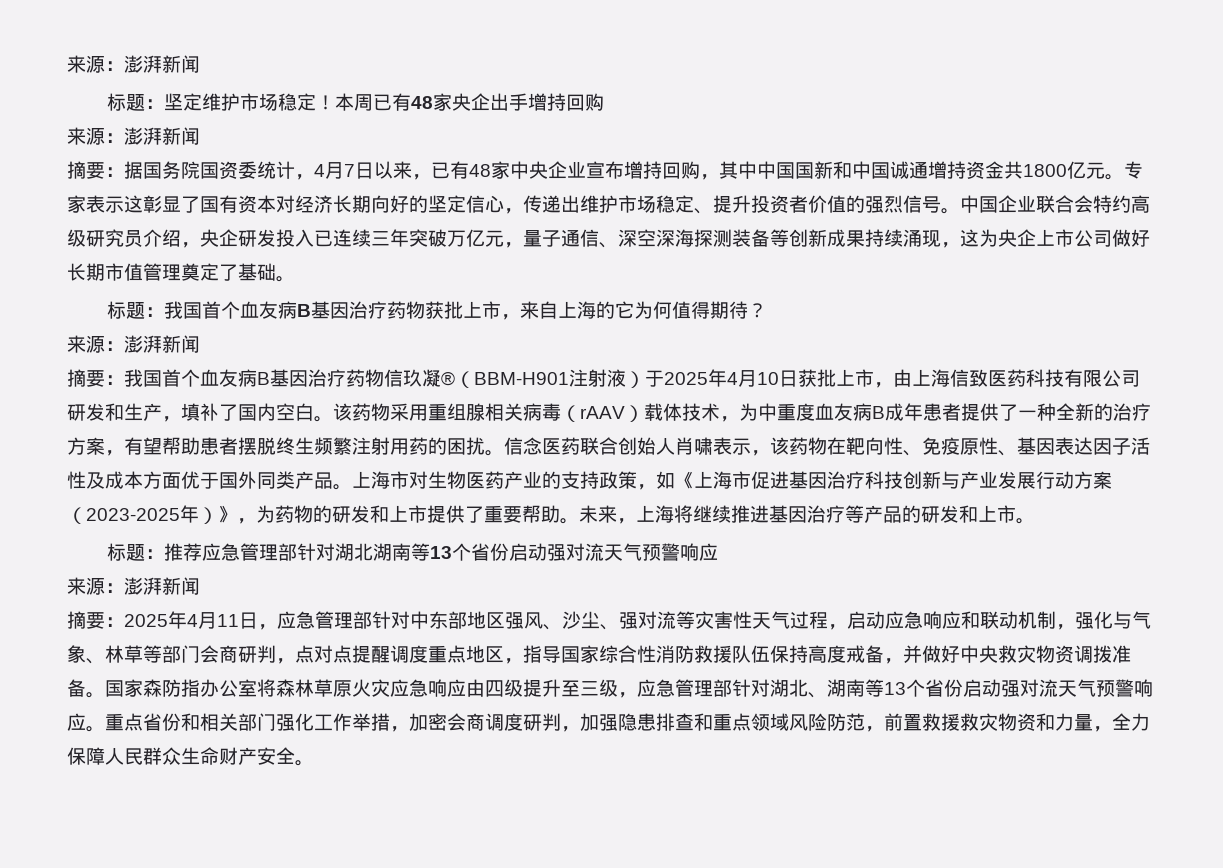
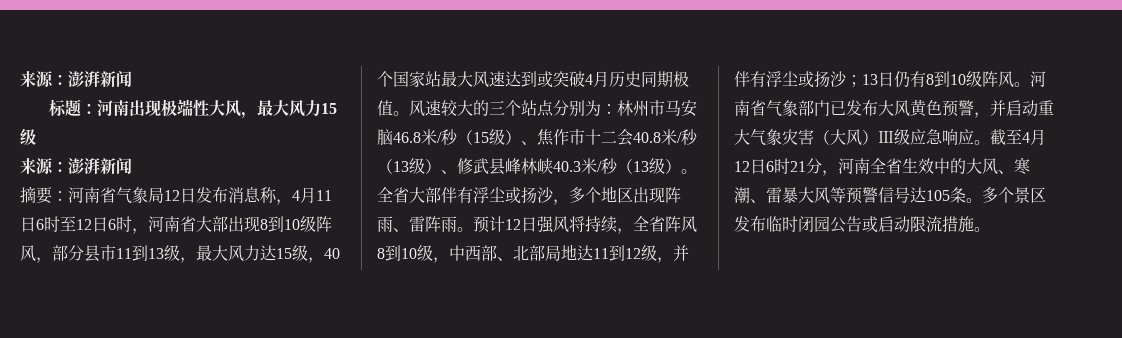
- 标题：坚定维护市场稳定！本周已有48家央企出手增持回购
+ 标题：河南出现极端性大风，最大风力15级
  来源：澎湃新闻
- 摘要：据国务院国资委统计，4月7日以来，已有48家中央企业宣布增持回购，其中中国国新和中国诚通增持资金共1800亿元。专家表示这彰显了国有资本对经济长期向好的坚定信心，传递出维护市场稳定、提升投资者价值的强烈信号。中国企业联合会特约高级研究员介绍，央企研发投入已连续三年突破万亿元，量子通信、深空深海探测装备等创新成果持续涌现，这为央企上市公司做好长期市值管理奠定了基础。
- 标题：我国首个血友病B基因治疗药物获批上市，来自上海的它为何值得期待？
- 来源：澎湃新闻
- 摘要：我国首个血友病B基因治疗药物信玖凝®（BBM-H901注射液）于2025年4月10日获批上市，由上海信致医药科技有限公司研发和生产，填补了国内空白。该药物采用重组腺相关病毒（rAAV）载体技术，为中重度血友病B成年患者提供了一种全新的治疗方案，有望帮助患者摆脱终生频繁注射用药的困扰。信念医药联合创始人肖啸表示，该药物在靶向性、免疫原性、基因表达因子活性及成本方面优于国外同类产品。上海市对生物医药产业的支持政策，如《上海市促进基因治疗科技创新与产业发展行动方案（2023-2025年）》，为药物的研发和上市提供了重要帮助。未来，上海将继续推进基因治疗等产品的研发和上市。
- 标题：推荐应急管理部针对湖北湖南等13个省份启动强对流天气预警响应
- 来源：澎湃新闻
- 摘要：2025年4月11日，应急管理部针对中东部地区强风、沙尘、强对流等灾害性天气过程，启动应急响应和联动机制，强化与气象、林草等部门会商研判，点对点提醒调度重点地区，指导国家综合性消防救援队伍保持高度戒备，并做好中央救灾物资调拨准备。国家森防指办公室将森林草原火灾应急响应由四级提升至三级，应急管理部针对湖北、湖南等13个省份启动强对流天气预警响应。重点省份和相关部门强化工作举措，加密会商调度研判，加强隐患排查和重点领域风险防范，前置救援救灾物资和力量，全力保障人民群众生命财产安全。
+ 摘要：河南省气象局12日发布消息称，4月11日6时至12日6时，河南省大部出现8到10级阵风，部分县市11到13级，最大风力达15级，40个国家站最大风速达到或突破4月历史同期极值。风速较大的三个站点分别为：林州市马安脑46.8米/秒（15级）、焦作市十二会40.8米/秒（13级）、修武县峰林峡40.3米/秒（13级）。全省大部伴有浮尘或扬沙，多个地区出现阵雨、雷阵雨。预计12日强风将持续，全省阵风8到10级，中西部、北部局地达11到12级，并伴有浮尘或扬沙；13日仍有8到10级阵风。河南省气象部门已发布大风黄色预警，并启动重大气象灾害（大风）Ⅲ级应急响应。截至4月12日6时21分，河南全省生效中的大风、寒潮、雷暴大风等预警信号达105条。多个景区发布临时闭园公告或启动限流措施。

